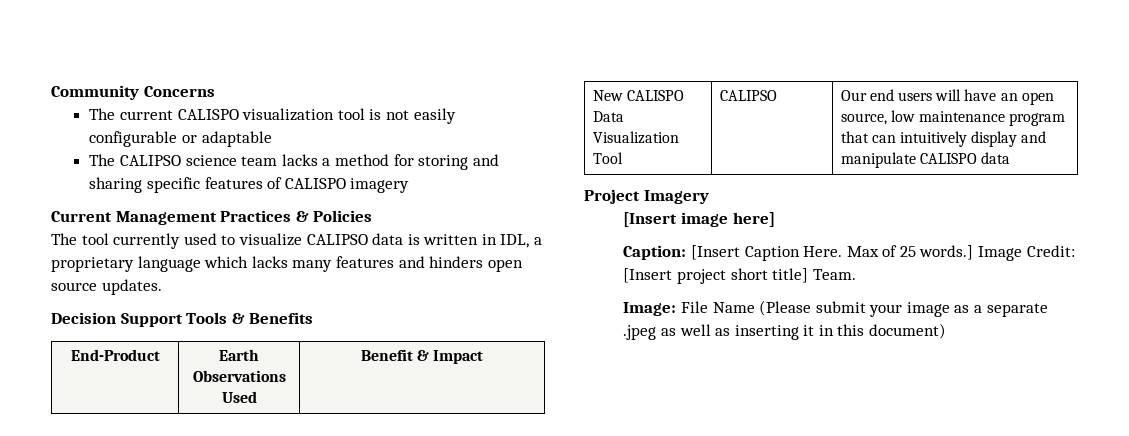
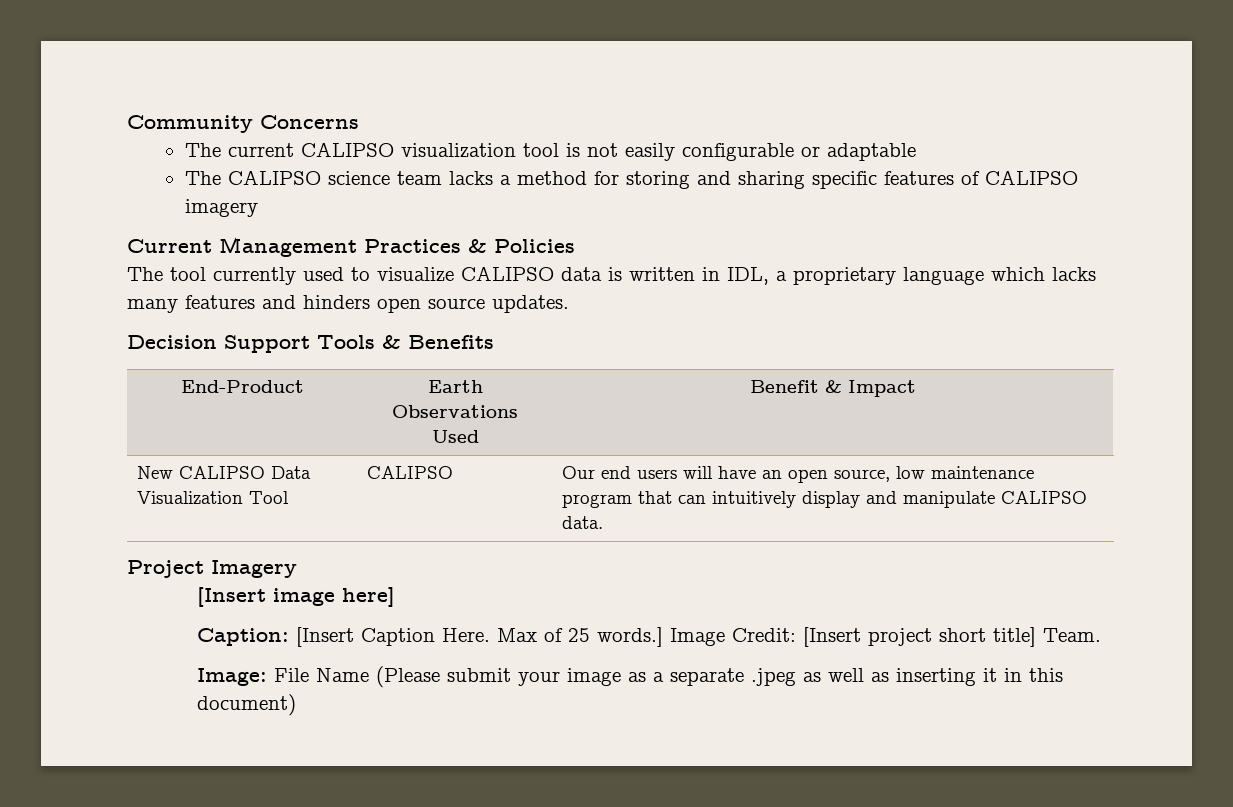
- The current CALISPO visualization tool is not easily configurable or adaptable
+ The current CALIPSO visualization tool is not easily configurable or adaptable
- The CALIPSO science team lacks a method for storing and sharing specific features of CALISPO imagery
+ The CALIPSO science team lacks a method for storing and sharing specific features of CALIPSO imagery
- New CALISPO Data Visualization Tool | CALIPSO | Our end users will have an open source, low maintenance program that can intuitively display and manipulate CALISPO data
+ New CALIPSO Data Visualization Tool | CALIPSO | Our end users will have an open source, low maintenance program that can intuitively display and manipulate CALIPSO data.

